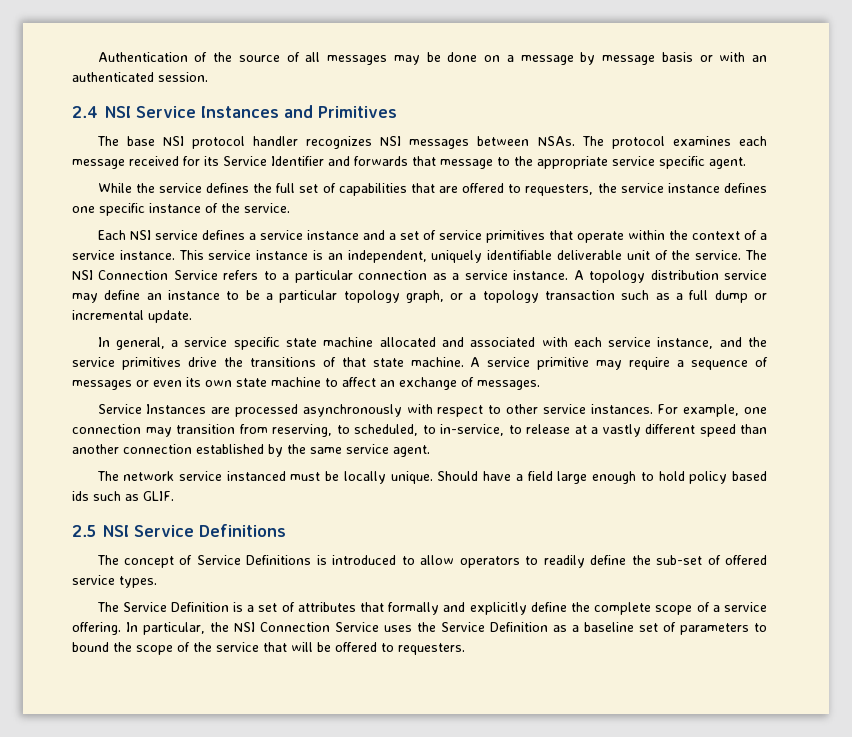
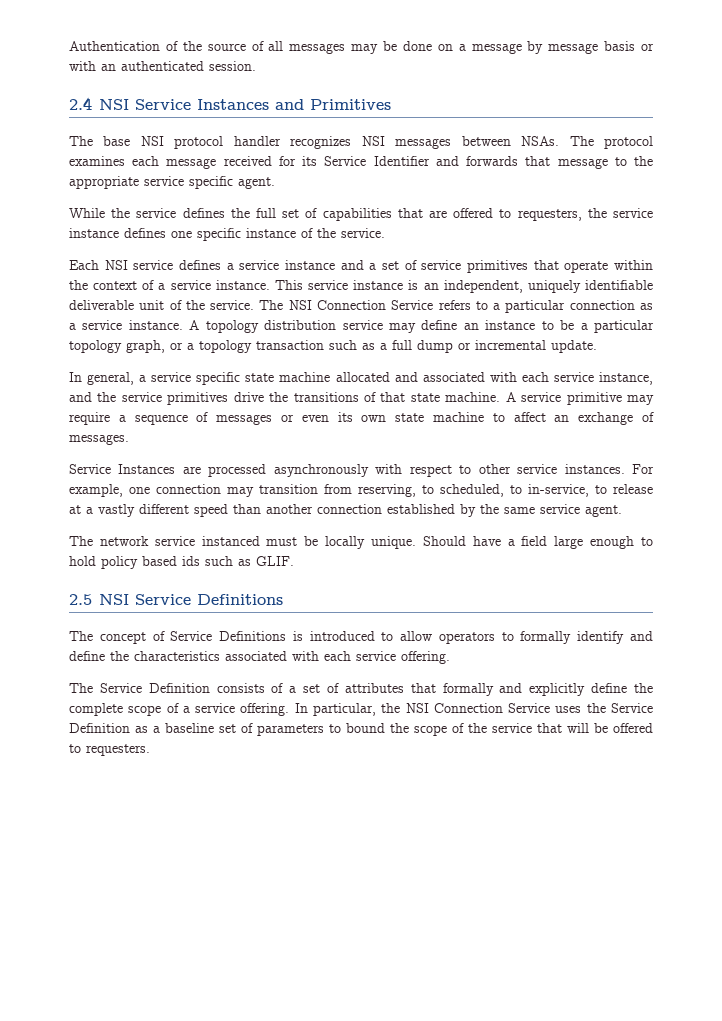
- The concept of Service Definitions is introduced to allow operators to readily define the sub-set of offered service types.
+ The concept of Service Definitions is introduced to allow operators to formally identify and define the characteristics associated with each service offering.
- The Service Definition is a set of attributes that formally and explicitly define the complete scope of a service offering.
+ The Service Definition consists of a set of attributes that formally and explicitly define the complete scope of a service offering.

